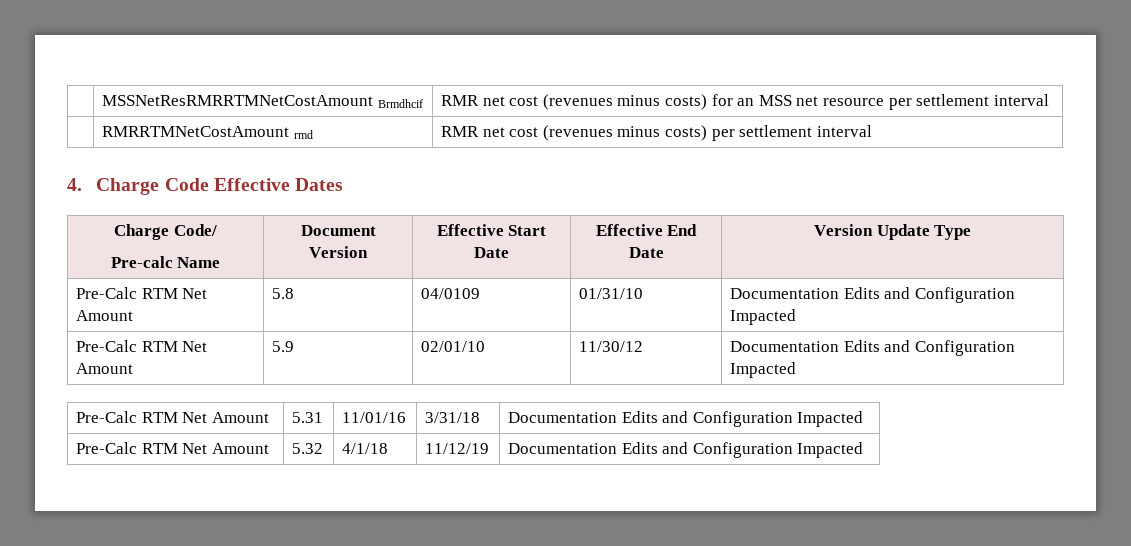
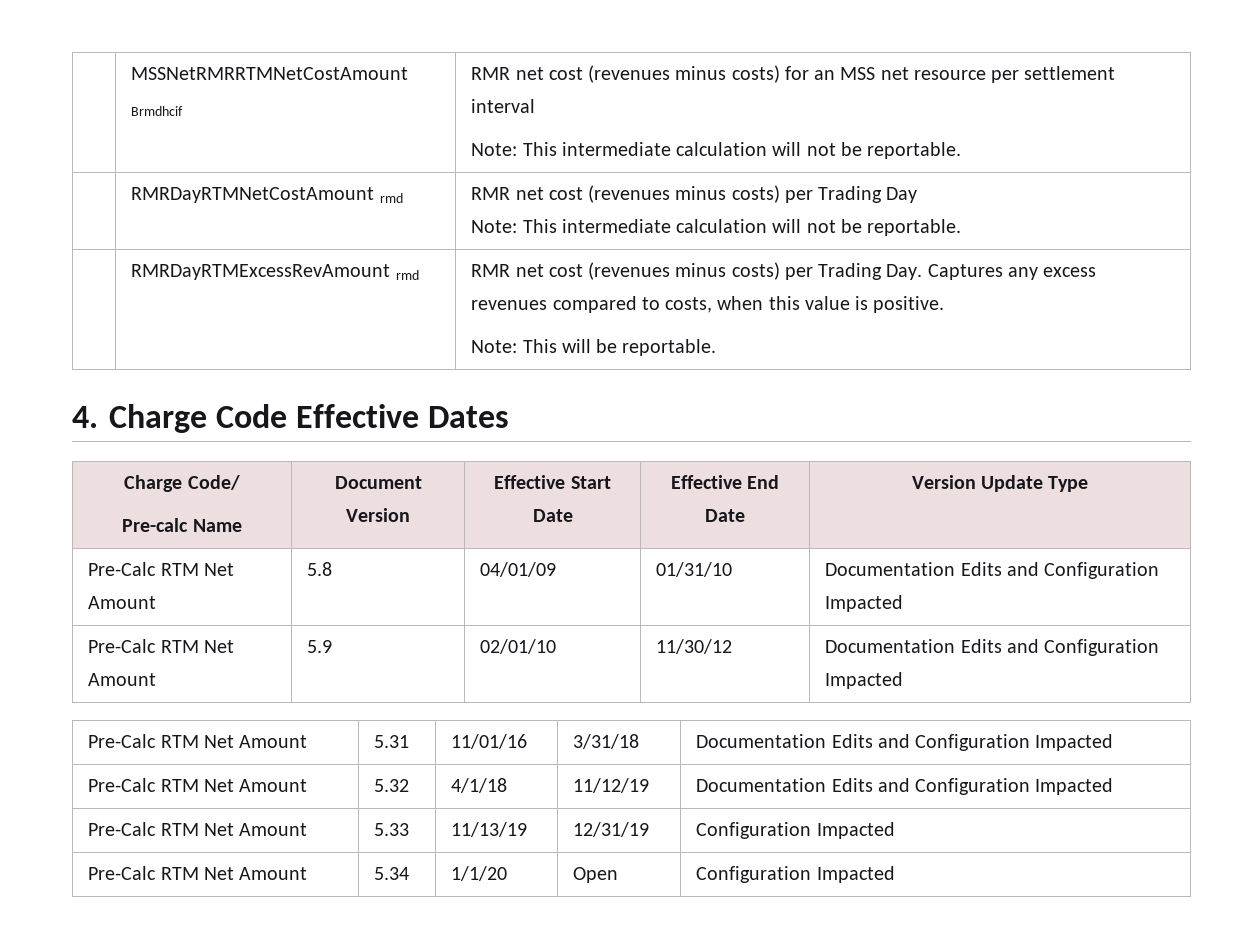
- | MSSNetResRMRRTMNetCostAmount Brmdhcif | RMR net cost (revenues minus costs) for an MSS net resource per settlement interval
- | RMRRTMNetCostAmount rmd | RMR net cost (revenues minus costs) per settlement interval
+ | MSSNetRMRRTMNetCostAmount Brmdhcif | RMR net cost (revenues minus costs) for an MSS net resource per settlement interval
+ Note: This intermediate calculation will not be reportable.
+ | RMRDayRTMNetCostAmount rmd | RMR net cost (revenues minus costs) per Trading Day
+ Note: This intermediate calculation will not be reportable.
+ | RMRDayRTMExcessRevAmount rmd | RMR net cost (revenues minus costs) per Trading Day. Captures any excess revenues compared to costs, when this value is positive.
+ Note: This will be reportable.
- Pre-Calc RTM Net Amount | 5.8 | 04/0109 | 01/31/10 | Documentation Edits and Configuration Impacted
+ Pre-Calc RTM Net Amount | 5.8 | 04/01/09 | 01/31/10 | Documentation Edits and Configuration Impacted
+ Pre-Calc RTM Net Amount | 5.33 | 11/13/19 | 12/31/19 | Configuration Impacted
+ Pre-Calc RTM Net Amount | 5.34 | 1/1/20 | Open | Configuration Impacted

